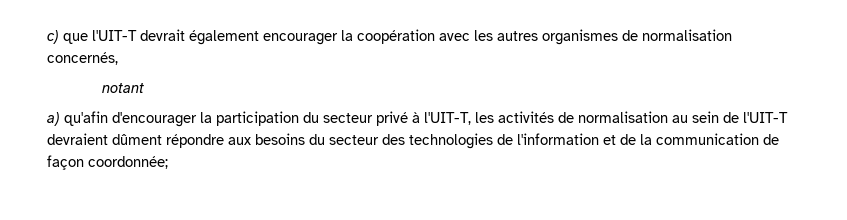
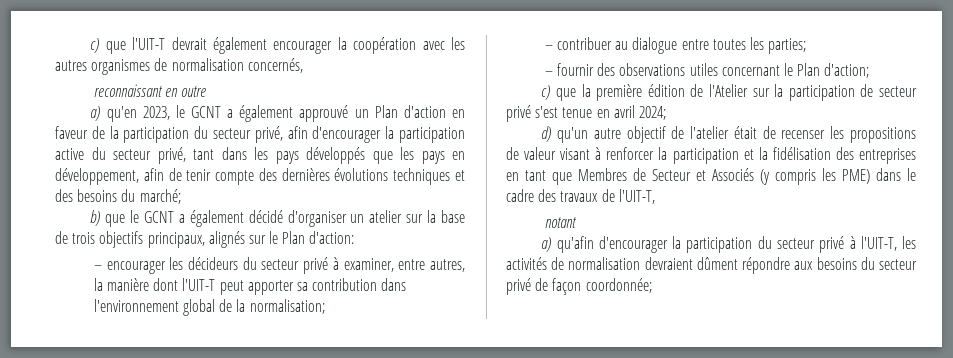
+ reconnaissant en outre
+ a) qu'en 2023, le GCNT a également approuvé un Plan d'action en faveur de la participation du secteur privé, afin d'encourager la participation active du secteur privé, tant dans les pays développés que les pays en développement, afin de tenir compte des dernières évolutions techniques et des besoins du marché;
+ b) que le GCNT a également décidé d'organiser un atelier sur la base de trois objectifs principaux, alignés sur le Plan d'action:
+ – encourager les décideurs du secteur privé à examiner, entre autres, la manière dont l'UIT-T peut apporter sa contribution dans l'environnement global de la normalisation;
+ – contribuer au dialogue entre toutes les parties;
+ – fournir des observations utiles concernant le Plan d'action;
+ c) que la première édition de l'Atelier sur la participation de secteur privé s'est tenue en avril 2024;
+ d) qu'un autre objectif de l'atelier était de recenser les propositions de valeur visant à renforcer la participation et la fidélisation des entreprises en tant que Membres de Secteur et Associés (y compris les PME) dans le cadre des travaux de l'UIT-T,
- a) qu'afin d'encourager la participation du secteur privé à l'UIT-T, les activités de normalisation au sein de l'UIT-T devraient dûment répondre aux besoins du secteur des technologies de l'information et de la communication de façon coordonnée;
+ a) qu'afin d'encourager la participation du secteur privé à l'UIT-T, les activités de normalisation devraient dûment répondre aux besoins du secteur privé de façon coordonnée;

